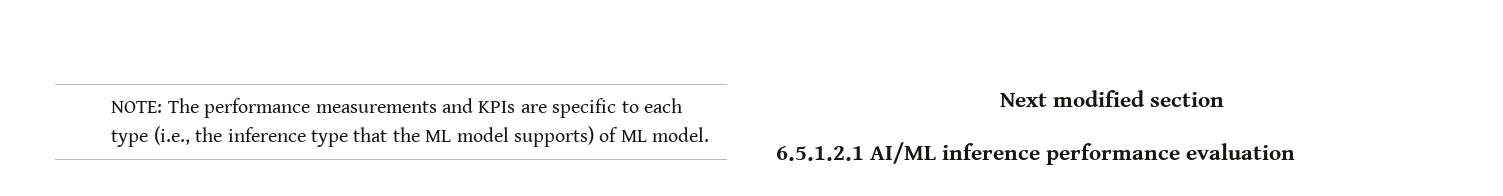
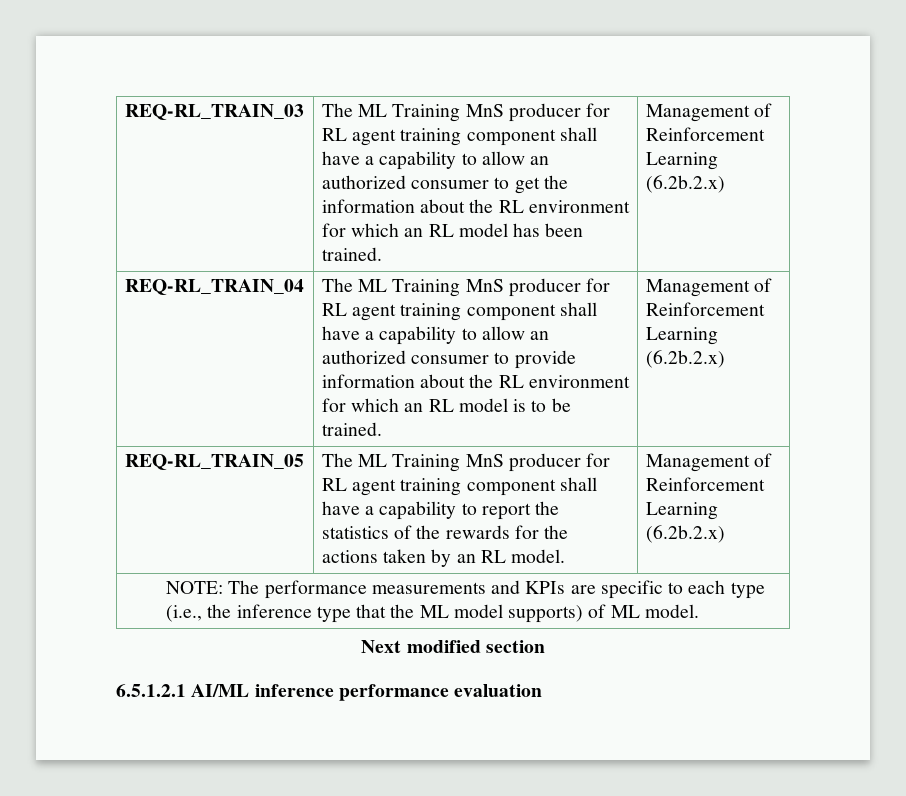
+ REQ-RL_TRAIN_03 | The ML Training MnS producer for RL agent training component shall have a capability to allow an authorized consumer to get the information about the RL environment for which an RL model has been trained. | Management of Reinforcement Learning (6.2b.2.x)
+ REQ-RL_TRAIN_04 | The ML Training MnS producer for RL agent training component shall have a capability to allow an authorized consumer to provide information about the RL environment for which an RL model is to be trained. | Management of Reinforcement Learning (6.2b.2.x)
+ REQ-RL_TRAIN_05 | The ML Training MnS producer for RL agent training component shall have a capability to report the statistics of the rewards for the actions taken by an RL model. | Management of Reinforcement Learning (6.2b.2.x)

